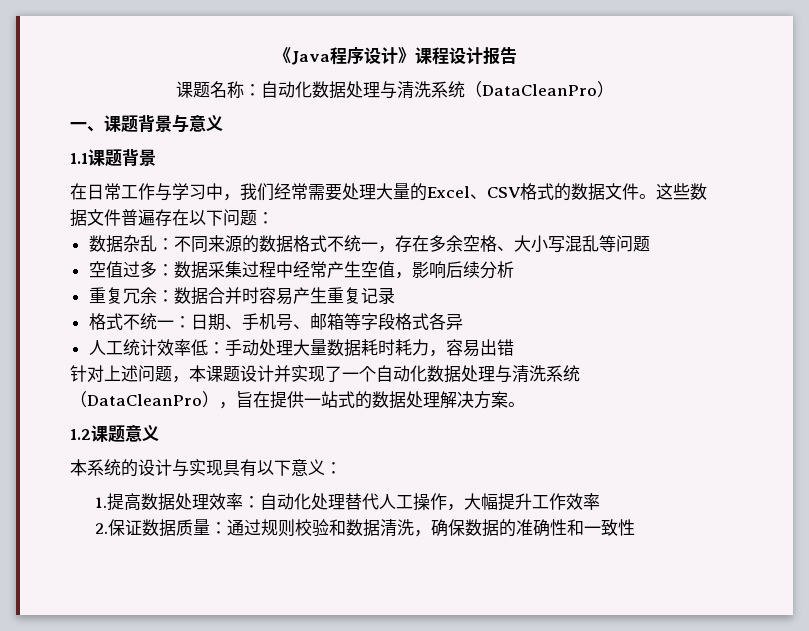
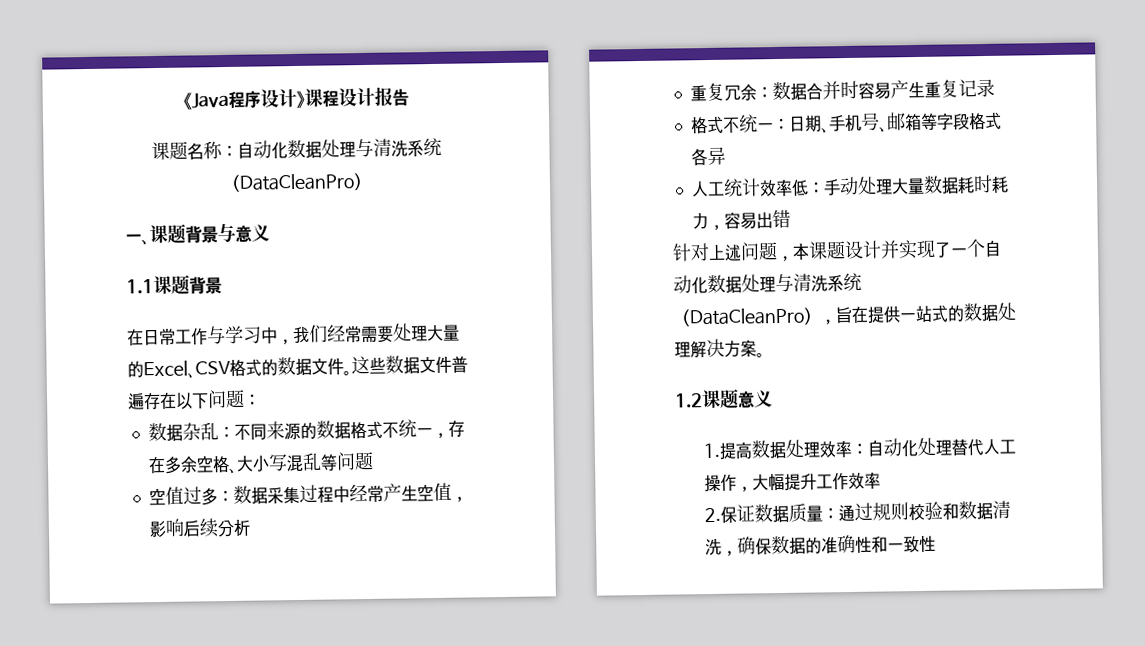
- 本系统的设计与实现具有以下意义：

